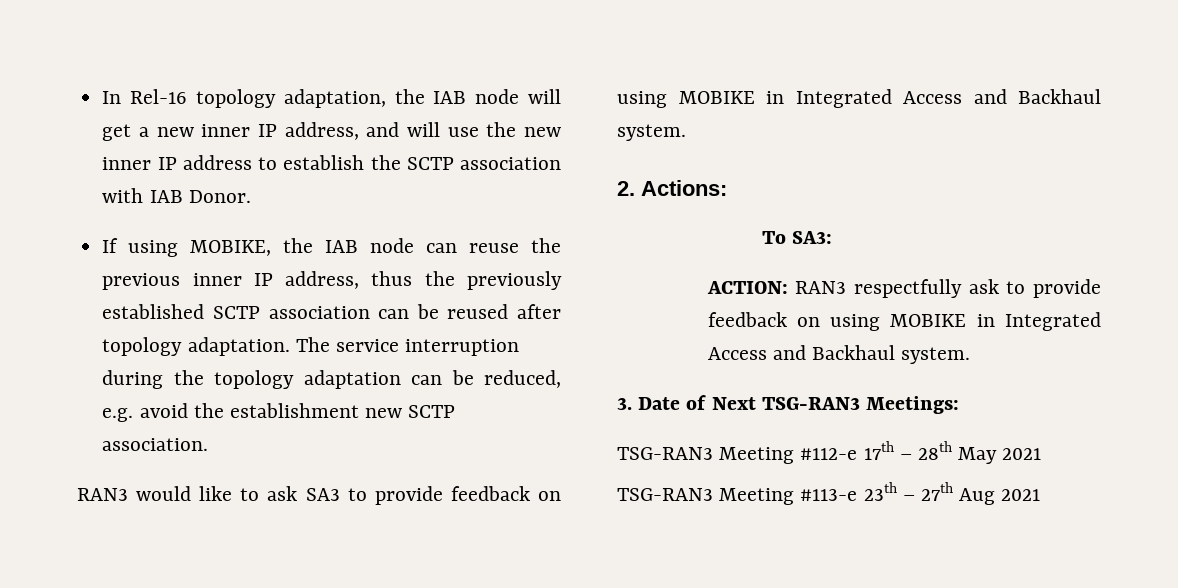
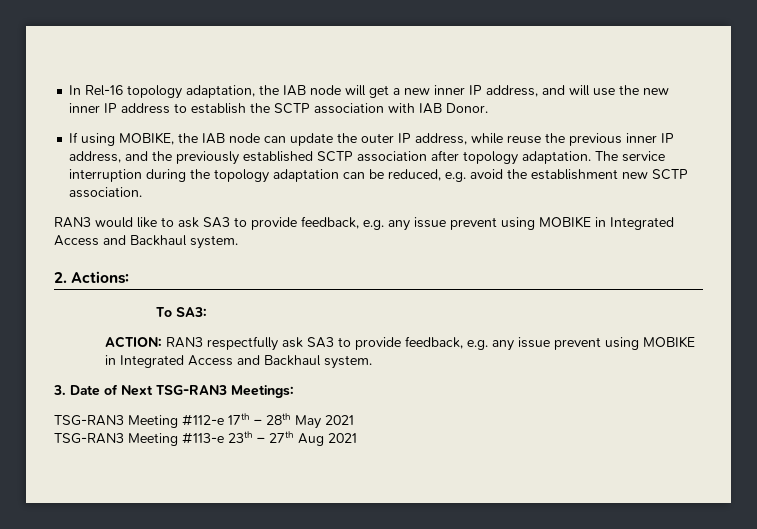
- If using MOBIKE, the IAB node can reuse the previous inner IP address, thus the previously established SCTP association can be reused after topology adaptation.
+ If using MOBIKE, the IAB node can update the outer IP address, while reuse the previous inner IP address, and the previously established SCTP association after topology adaptation.
- RAN3 would like to ask SA3 to provide feedback on using MOBIKE in Integrated Access and Backhaul system.
+ RAN3 would like to ask SA3 to provide feedback, e.g. any issue prevent using MOBIKE in Integrated Access and Backhaul system.
- ACTION: RAN3 respectfully ask to provide feedback on using MOBIKE in Integrated Access and Backhaul system.
+ ACTION: RAN3 respectfully ask SA3 to provide feedback, e.g. any issue prevent using MOBIKE in Integrated Access and Backhaul system.

